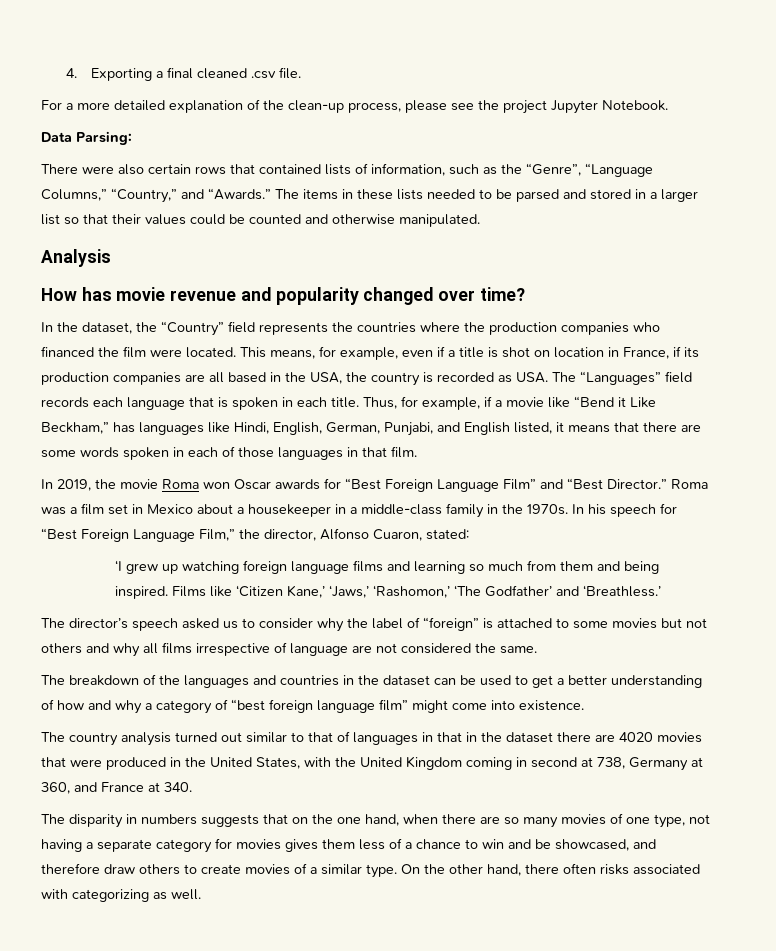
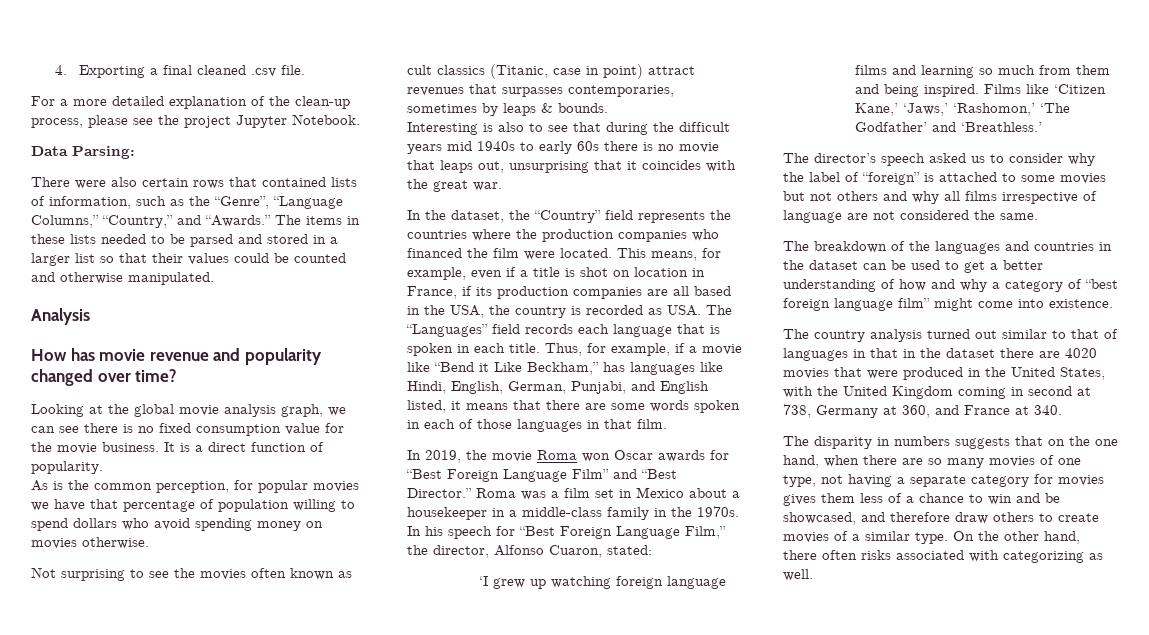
+ Looking at the global movie analysis graph, we can see there is no fixed consumption value for the movie business. It is a direct function of popularity.
+ As is the common perception, for popular movies we have that percentage of population willing to spend dollars who avoid spending money on movies otherwise.
+ Not surprising to see the movies often known as cult classics (Titanic, case in point) attract revenues that surpasses contemporaries, sometimes by leaps & bounds.
+ Interesting is also to see that during the difficult years mid 1940s to early 60s there is no movie that leaps out, unsurprising that it coincides with the great war.

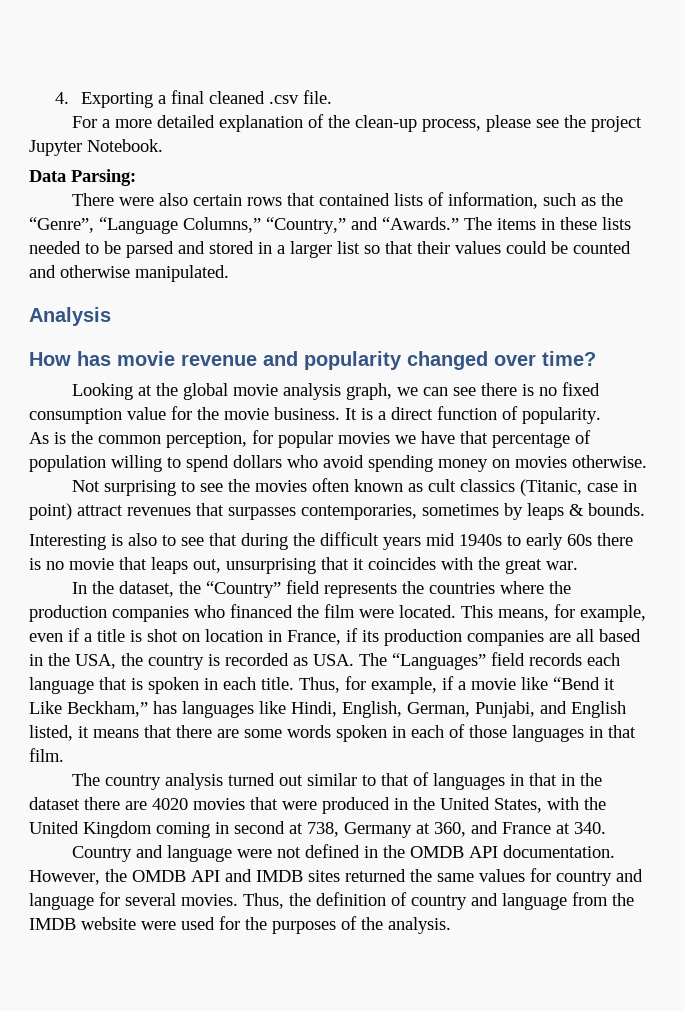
- In 2019, the movie Roma won Oscar awards for “Best Foreign Language Film” and “Best Director.” Roma was a film set in Mexico about a housekeeper in a middle-class family in the 1970s. In his speech for “Best Foreign Language Film,” the director, Alfonso Cuaron, stated:
- ‘I grew up watching foreign language films and learning so much from them and being inspired. Films like ‘Citizen Kane,’ ‘Jaws,’ ‘Rashomon,’ ‘The Godfather’ and ‘Breathless.’
- The director’s speech asked us to consider why the label of “foreign” is attached to some movies but not others and why all films irrespective of language are not considered the same.
- The breakdown of the languages and countries in the dataset can be used to get a better understanding of how and why a category of “best foreign language film” might come into existence.
- The disparity in numbers suggests that on the one hand, when there are so many movies of one type, not having a separate category for movies gives them less of a chance to win and be showcased, and therefore draw others to create movies of a similar type. On the other hand, there often risks associated with categorizing as well.
+ Country and language were not defined in the OMDB API documentation. However, the OMDB API and IMDB sites returned the same values for country and language for several movies. Thus, the definition of country and language from the IMDB website were used for the purposes of the analysis.

